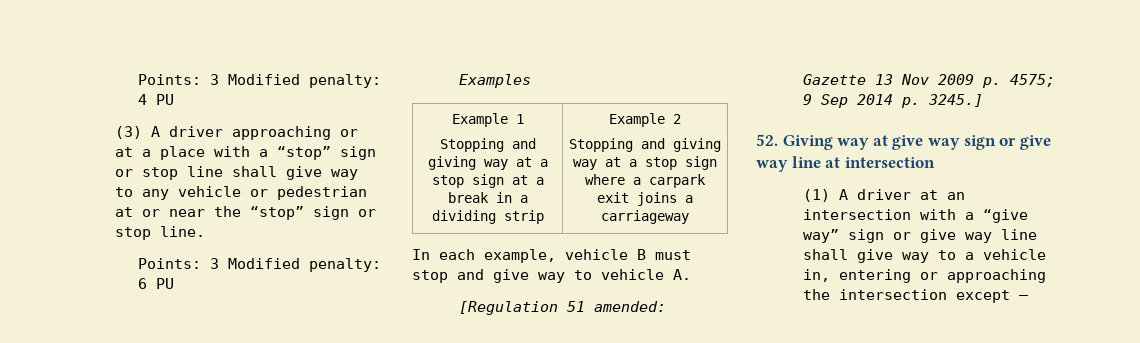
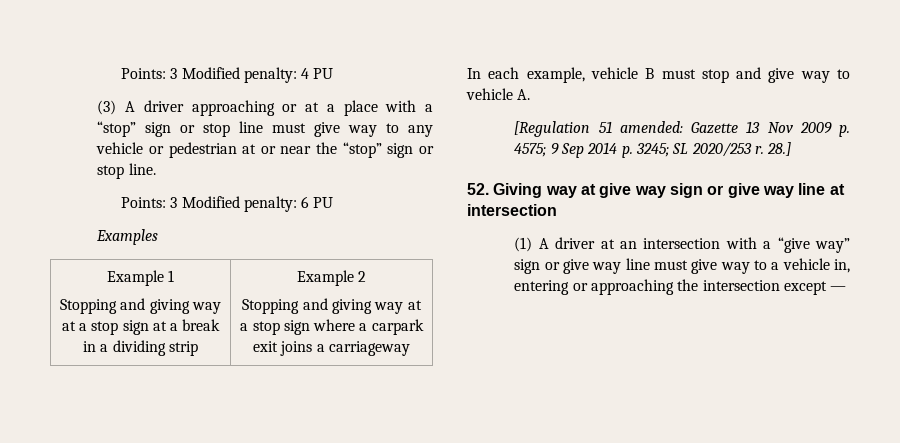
- (3) A driver approaching or at a place with a “stop” sign or stop line shall give way to any vehicle or pedestrian at or near the “stop” sign or stop line.
+ (3) A driver approaching or at a place with a “stop” sign or stop line must give way to any vehicle or pedestrian at or near the “stop” sign or stop line.
- [Regulation 51 amended: Gazette 13 Nov 2009 p. 4575; 9 Sep 2014 p. 3245.]
+ [Regulation 51 amended: Gazette 13 Nov 2009 p. 4575; 9 Sep 2014 p. 3245; SL 2020/253 r. 28.]
- (1) A driver at an intersection with a “give way” sign or give way line shall give way to a vehicle in, entering or approaching the intersection except —
+ (1) A driver at an intersection with a “give way” sign or give way line must give way to a vehicle in, entering or approaching the intersection except —

